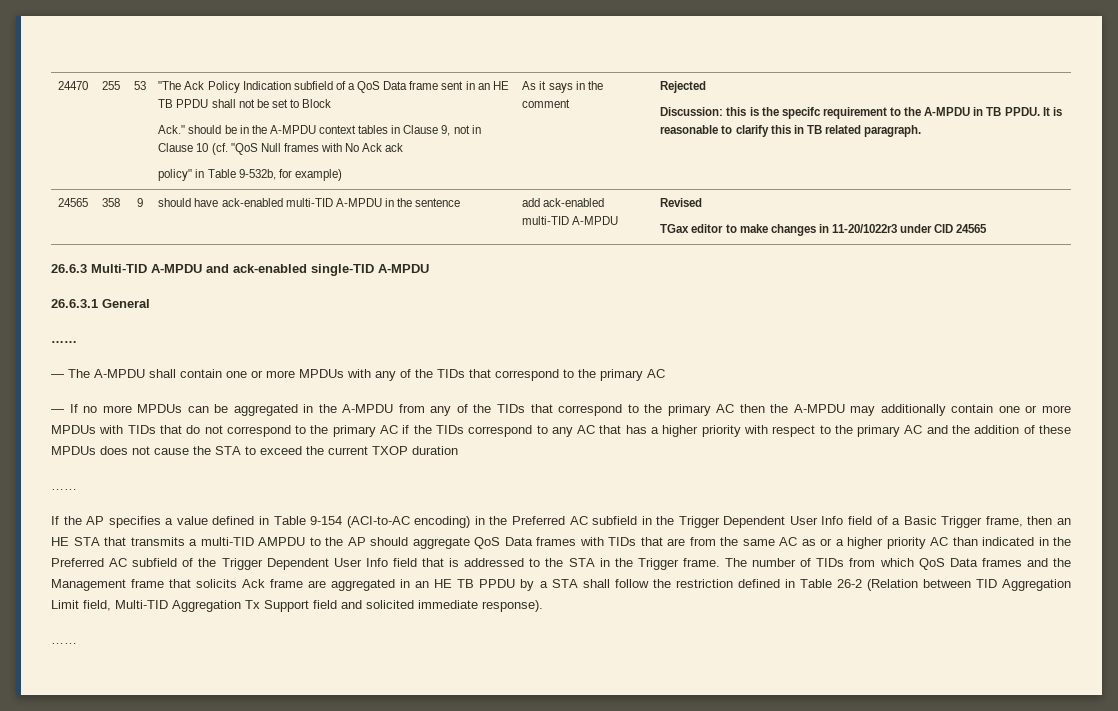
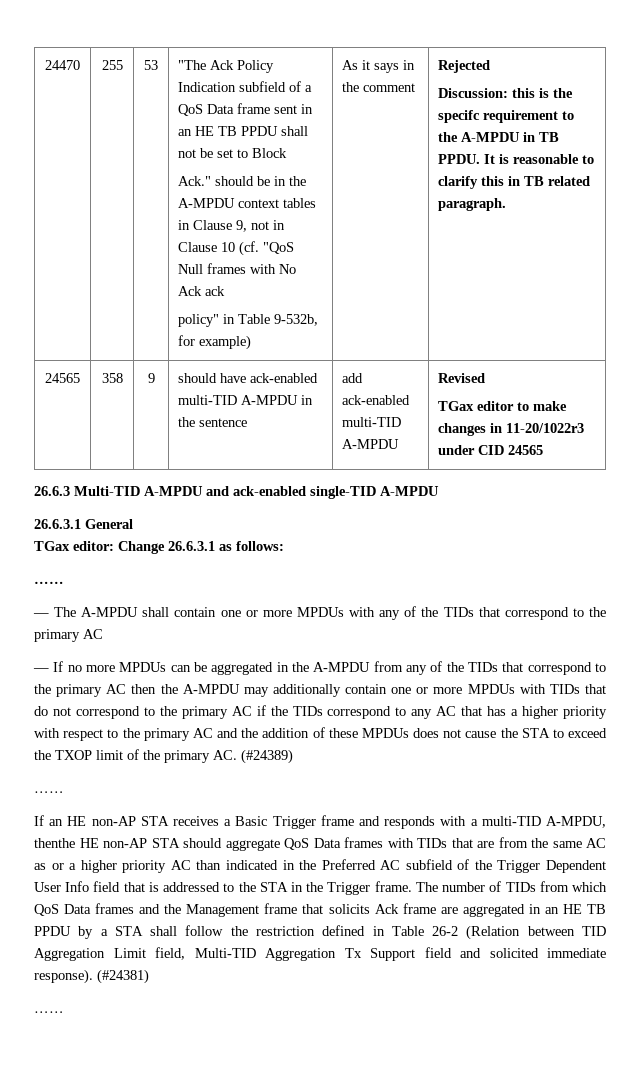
+ TGax editor: Change 26.6.3.1 as follows:
- — If no more MPDUs can be aggregated in the A-MPDU from any of the TIDs that correspond to the primary AC then the A-MPDU may additionally contain one or more MPDUs with TIDs that do not correspond to the primary AC if the TIDs correspond to any AC that has a higher priority with respect to the primary AC and the addition of these MPDUs does not cause the STA to exceed the current TXOP duration
+ — If no more MPDUs can be aggregated in the A-MPDU from any of the TIDs that correspond to the primary AC then the A-MPDU may additionally contain one or more MPDUs with TIDs that do not correspond to the primary AC if the TIDs correspond to any AC that has a higher priority with respect to the primary AC and the addition of these MPDUs does not cause the STA to exceed the TXOP limit of the primary AC. (#24389)
  ……
- If the AP specifies a value defined in Table 9-154 (ACI-to-AC encoding) in the Preferred AC subfield in the Trigger Dependent User Info field of a Basic Trigger frame, then an HE STA that transmits a multi-TID AMPDU to the AP should aggregate QoS Data frames with TIDs that are from the same AC as or a higher priority AC than indicated in the Preferred AC subfield of the Trigger Dependent User Info field that is addressed to the STA in the Trigger frame.
+ If an HE non-AP STA receives a Basic Trigger frame and responds with a multi-TID A-MPDU, thenthe HE non-AP STA should aggregate QoS Data frames with TIDs that are from the same AC as or a higher priority AC than indicated in the Preferred AC subfield of the Trigger Dependent User Info field that is addressed to the STA in the Trigger frame.
+ (#24381)

